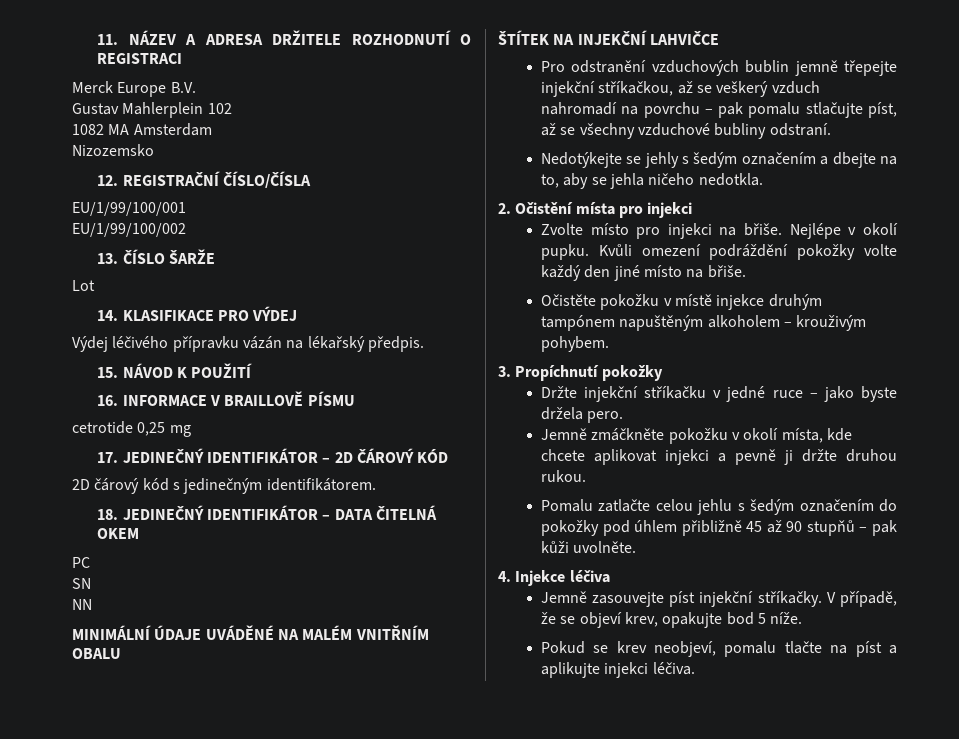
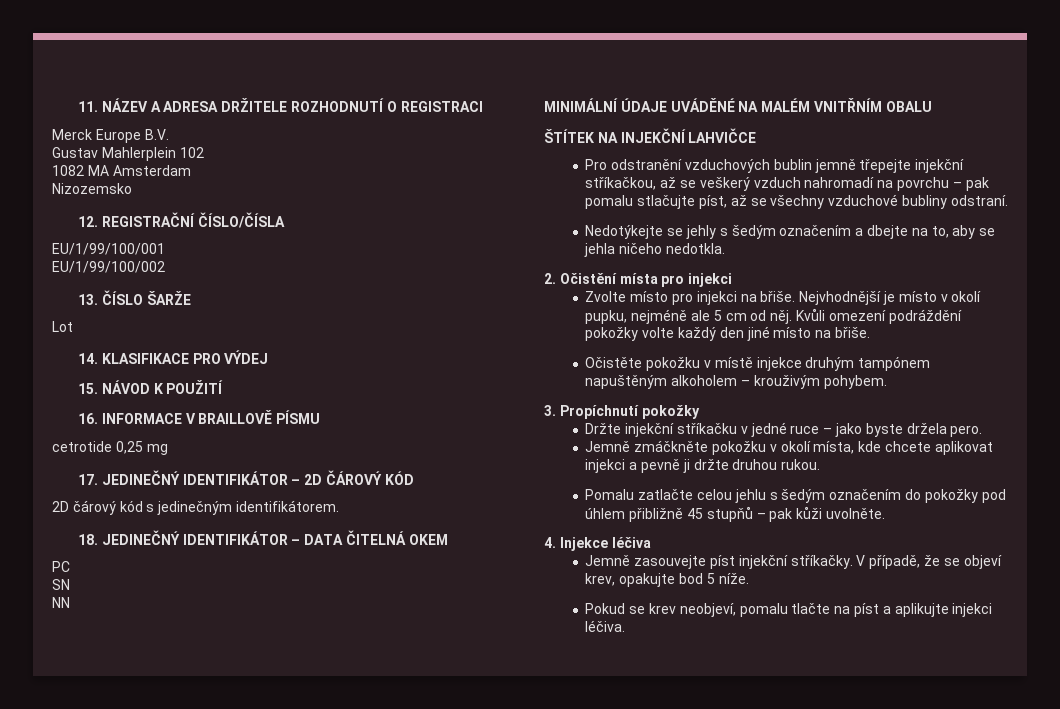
- Výdej léčivého přípravku vázán na lékařský předpis.
- Nejlépe v okolí pupku.
+ Nejvhodnější je místo v okolí pupku, nejméně ale 5 cm od něj.
- Pomalu zatlačte celou jehlu s šedým označením do pokožky pod úhlem přibližně 45 až 90 stupňů – pak kůži uvolněte.
+ Pomalu zatlačte celou jehlu s šedým označením do pokožky pod úhlem přibližně 45 stupňů – pak kůži uvolněte.

